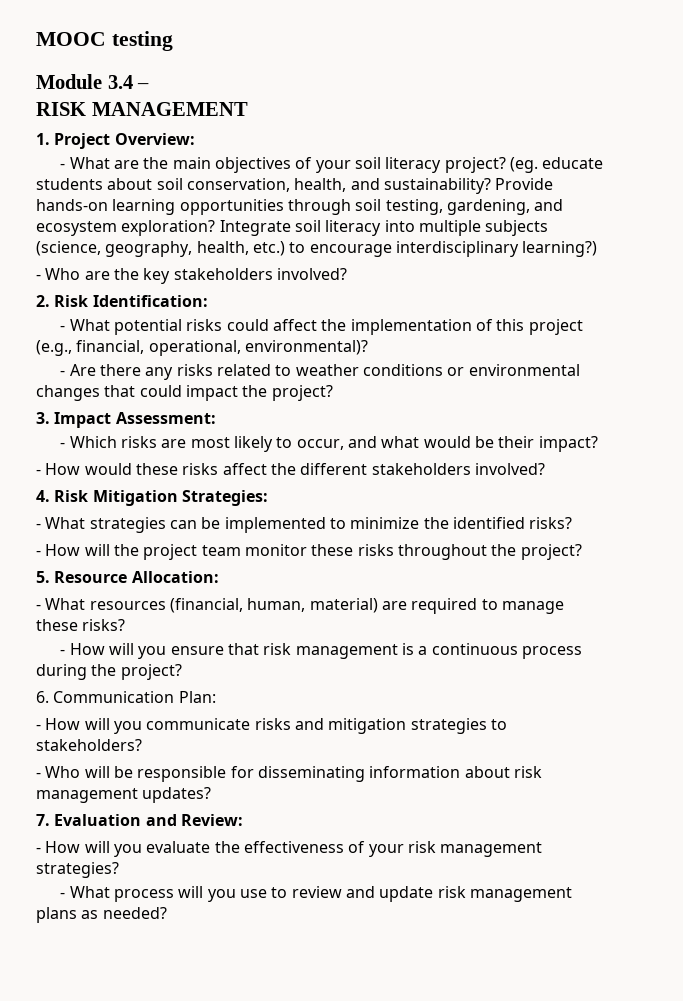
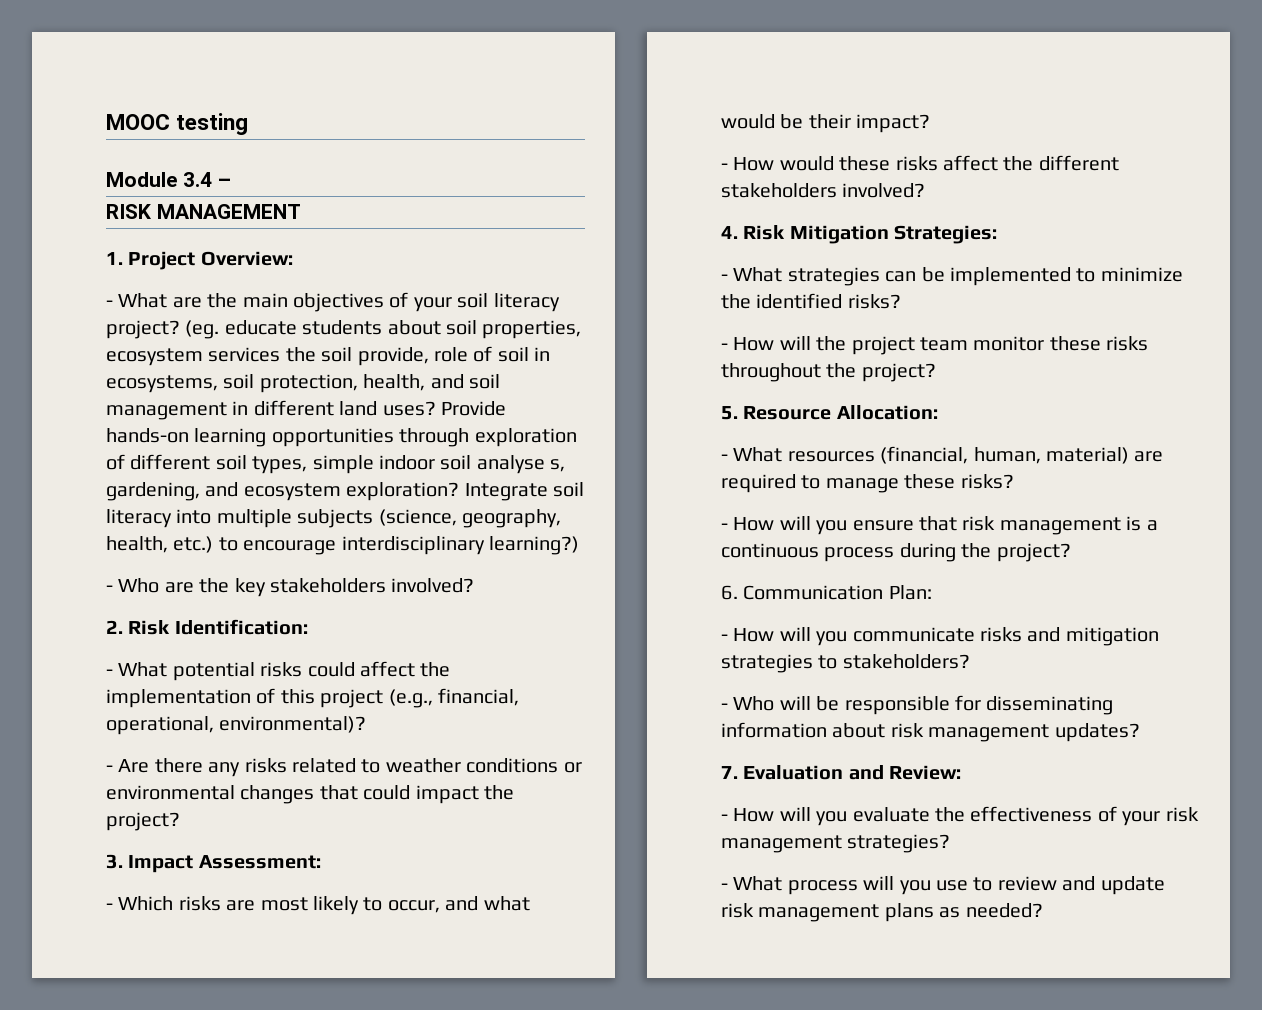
- (eg. educate students about soil conservation, health, and sustainability?
+ (eg. educate students about soil properties, ecosystem services the soil provide, role of soil in ecosystems, soil protection, health, and soil management in different land uses?
- Provide hands-on learning opportunities through soil testing, gardening, and ecosystem exploration?
+ Provide hands-on learning opportunities through exploration of different soil types, simple indoor soil analyse s, gardening, and ecosystem exploration?

